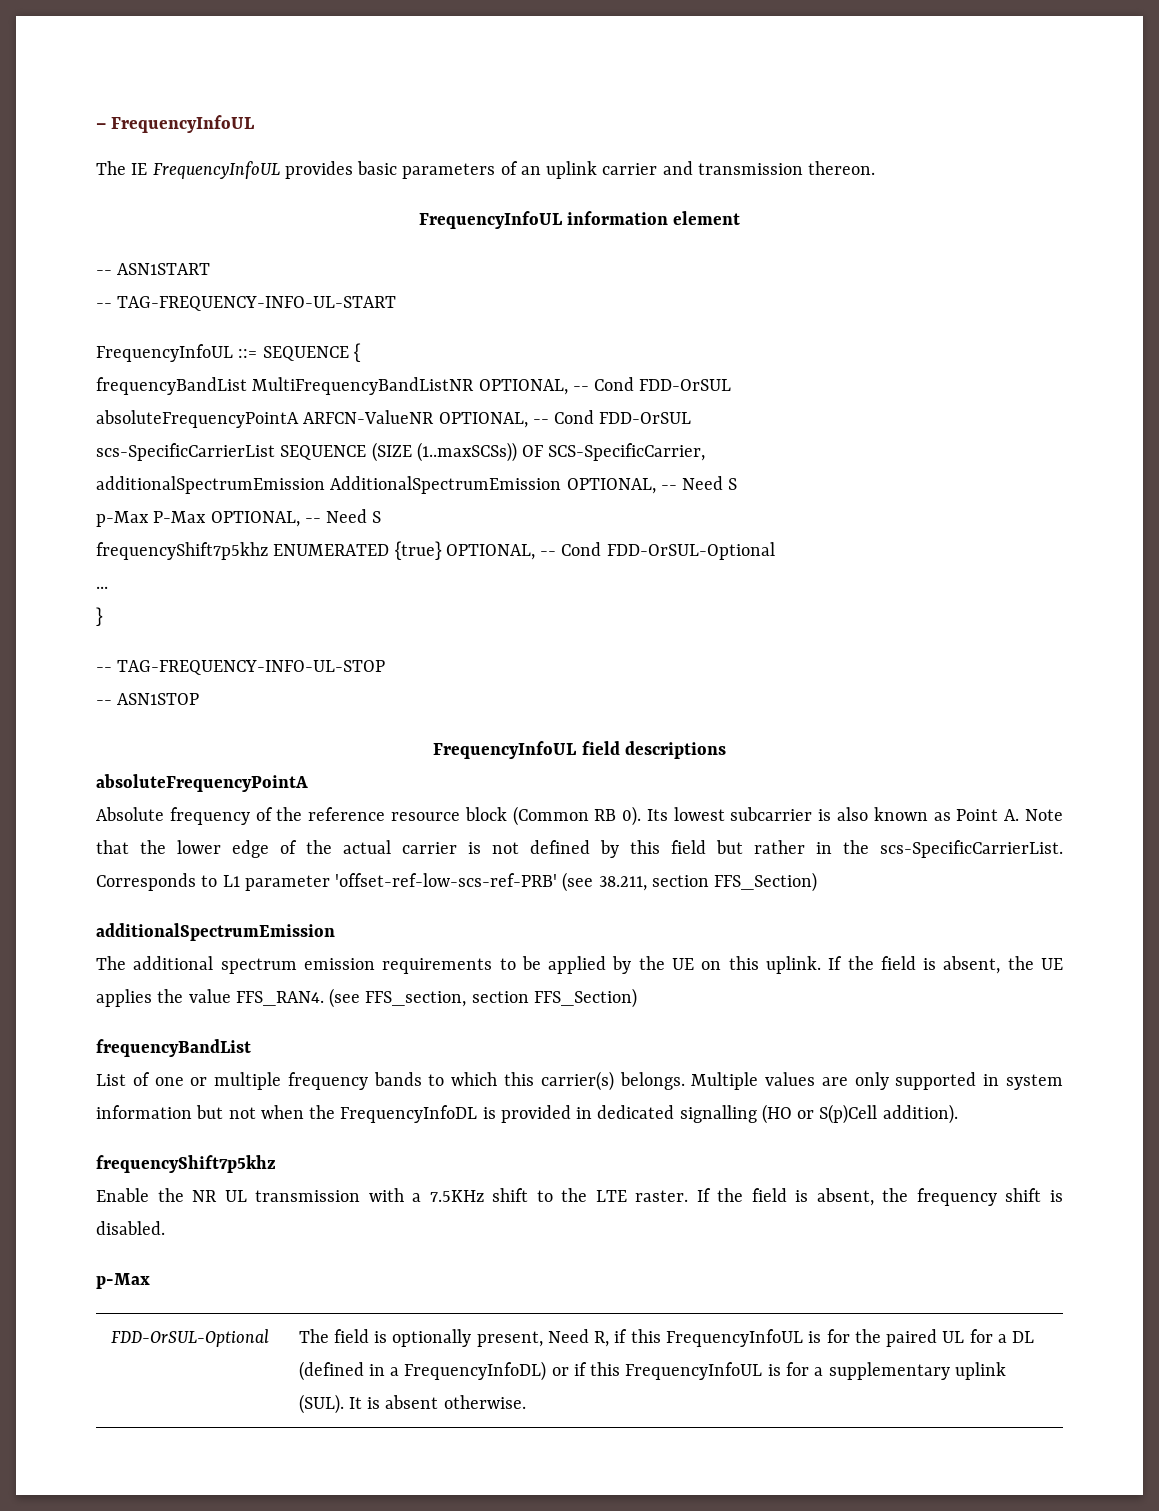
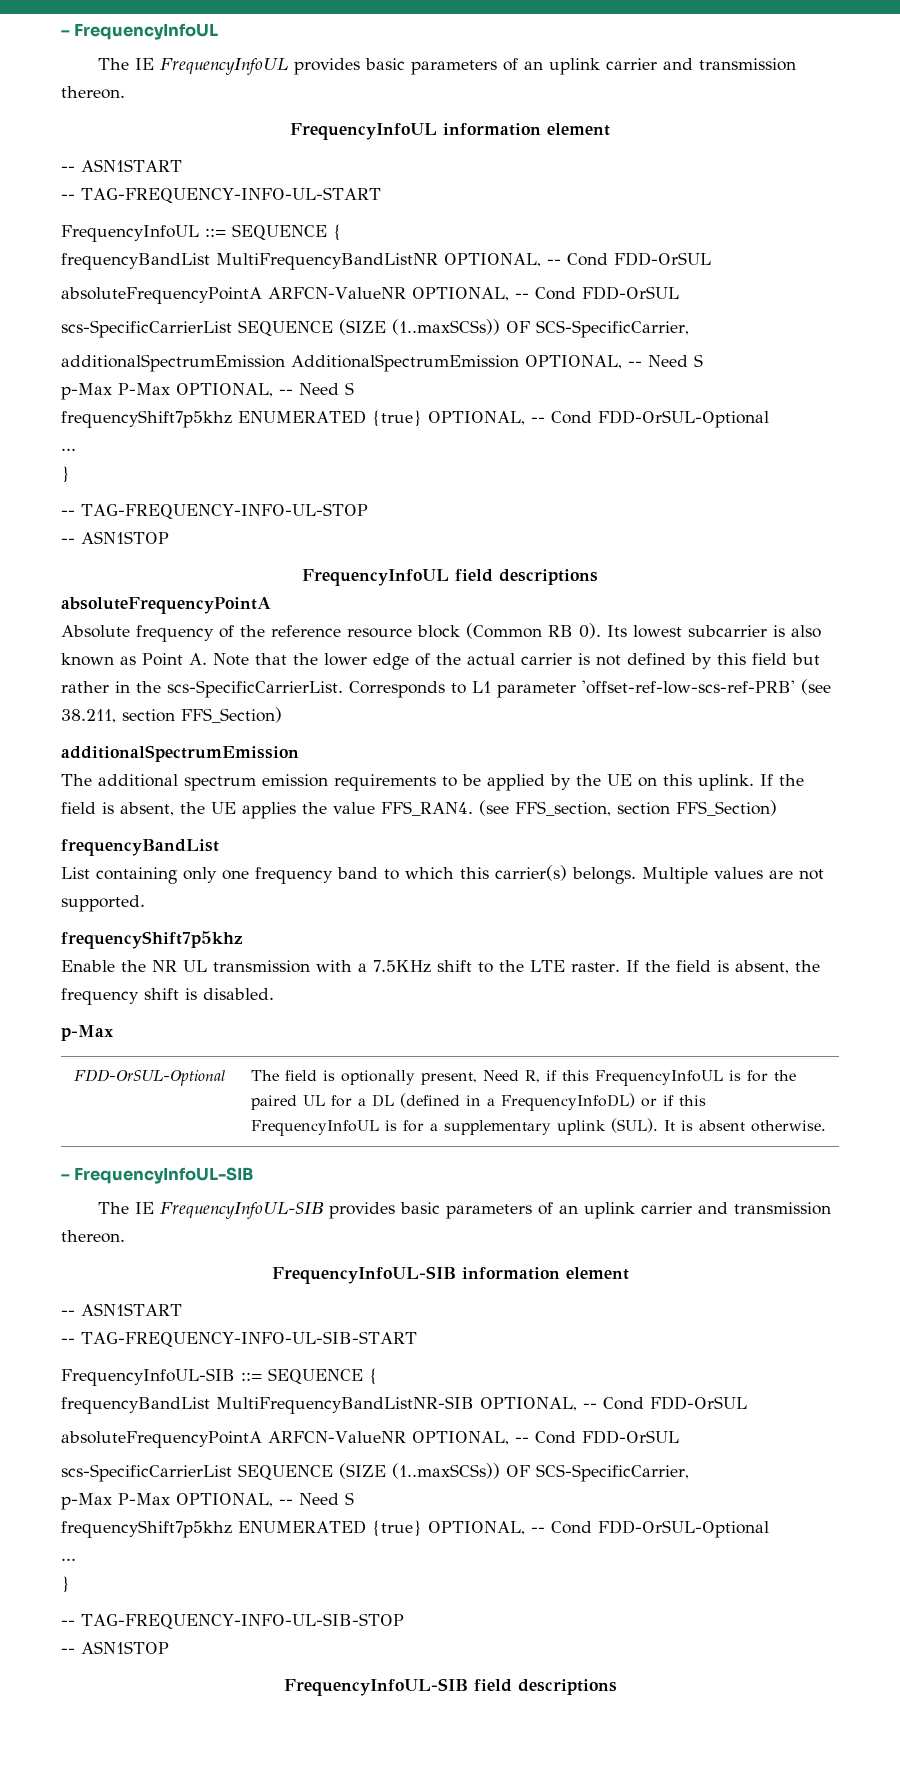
- List of one or multiple frequency bands to which this carrier(s) belongs.
+ List containing only one frequency band to which this carrier(s) belongs.
- Multiple values are only supported in system information but not when the FrequencyInfoDL is provided in dedicated signalling (HO or S(p)Cell addition).
+ Multiple values are not supported.
+ – FrequencyInfoUL-SIB
+ The IE FrequencyInfoUL-SIB provides basic parameters of an uplink carrier and transmission thereon.
+ FrequencyInfoUL-SIB information element
+ -- ASN1START
+ -- TAG-FREQUENCY-INFO-UL-SIB-START
+ FrequencyInfoUL-SIB ::= SEQUENCE {
+ frequencyBandList MultiFrequencyBandListNR-SIB OPTIONAL, -- Cond FDD-OrSUL
+ absoluteFrequencyPointA ARFCN-ValueNR OPTIONAL, -- Cond FDD-OrSUL
+ scs-SpecificCarrierList SEQUENCE (SIZE (1..maxSCSs)) OF SCS-SpecificCarrier,
+ p-Max P-Max OPTIONAL, -- Need S
+ frequencyShift7p5khz ENUMERATED {true} OPTIONAL, -- Cond FDD-OrSUL-Optional
+ ...
+ }
+ -- TAG-FREQUENCY-INFO-UL-SIB-STOP
+ -- ASN1STOP
+ FrequencyInfoUL-SIB field descriptions

